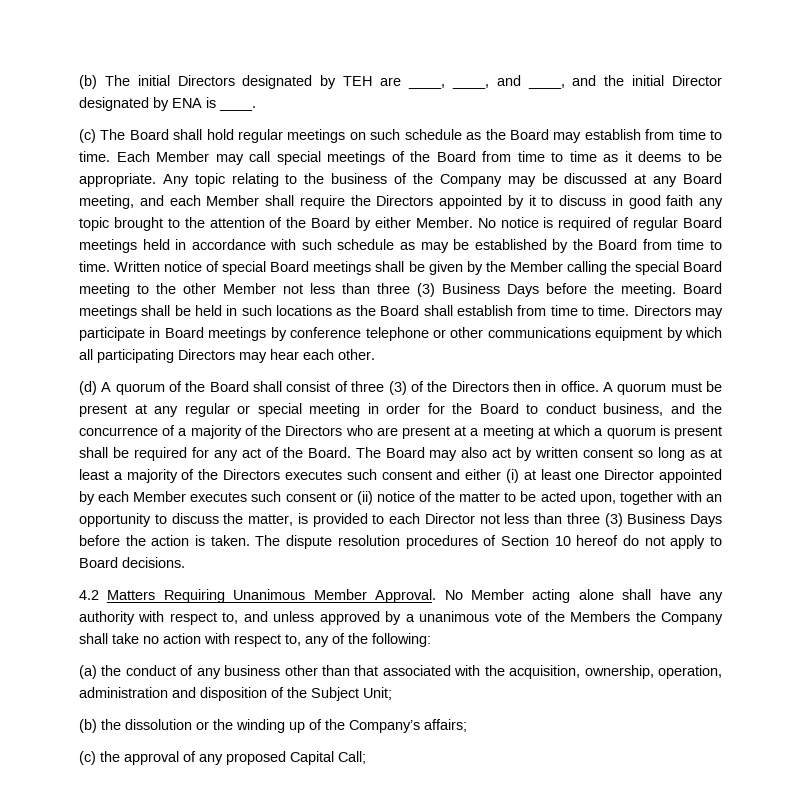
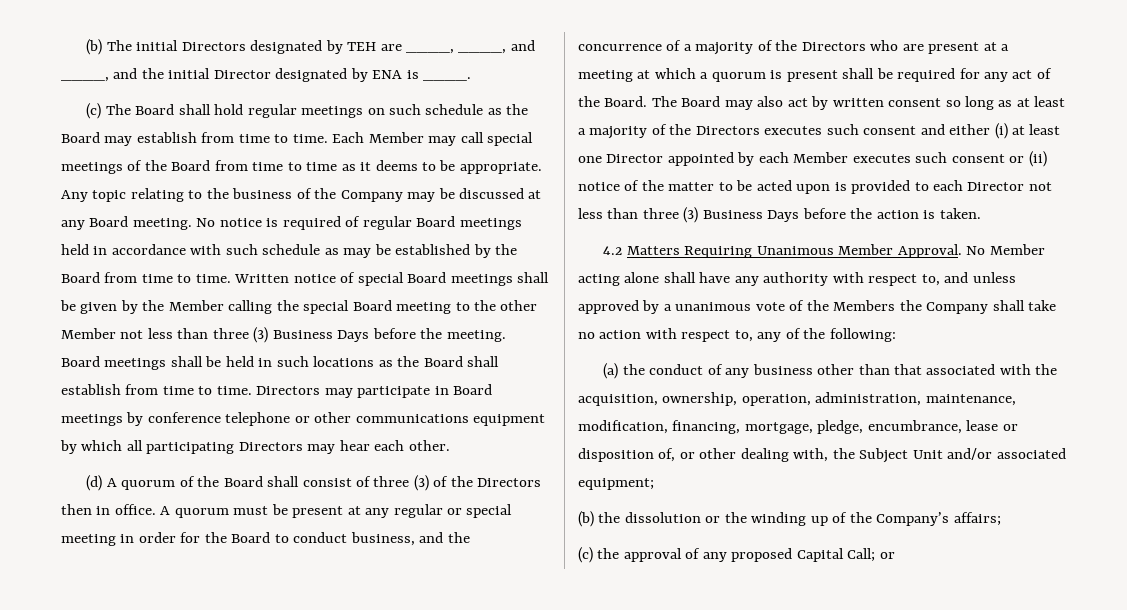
- Any topic relating to the business of the Company may be discussed at any Board meeting, and each Member shall require the Directors appointed by it to discuss in good faith any topic brought to the attention of the Board by either Member.
+ Any topic relating to the business of the Company may be discussed at any Board meeting.
- The Board may also act by written consent so long as at least a majority of the Directors executes such consent and either (i) at least one Director appointed by each Member executes such consent or (ii) notice of the matter to be acted upon, together with an opportunity to discuss the matter, is provided to each Director not less than three (3) Business Days before the action is taken. The dispute resolution procedures of Section 10 hereof do not apply to Board decisions.
+ The Board may also act by written consent so long as at least a majority of the Directors executes such consent and either (i) at least one Director appointed by each Member executes such consent or (ii) notice of the matter to be acted upon is provided to each Director not less than three (3) Business Days before the action is taken.
- (a) the conduct of any business other than that associated with the acquisition, ownership, operation, administration and disposition of the Subject Unit;
+ (a) the conduct of any business other than that associated with the acquisition, ownership, operation, administration, maintenance, modification, financing, mortgage, pledge, encumbrance, lease or disposition of, or other dealing with, the Subject Unit and/or associated equipment;
- (c) the approval of any proposed Capital Call;
+ (c) the approval of any proposed Capital Call; or

